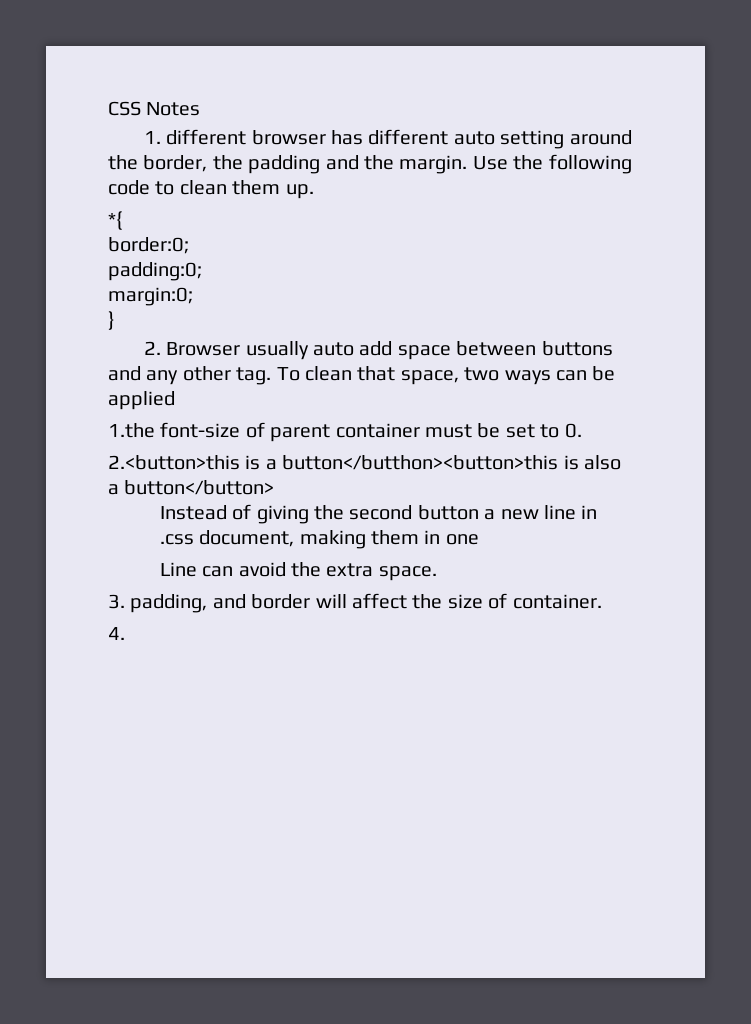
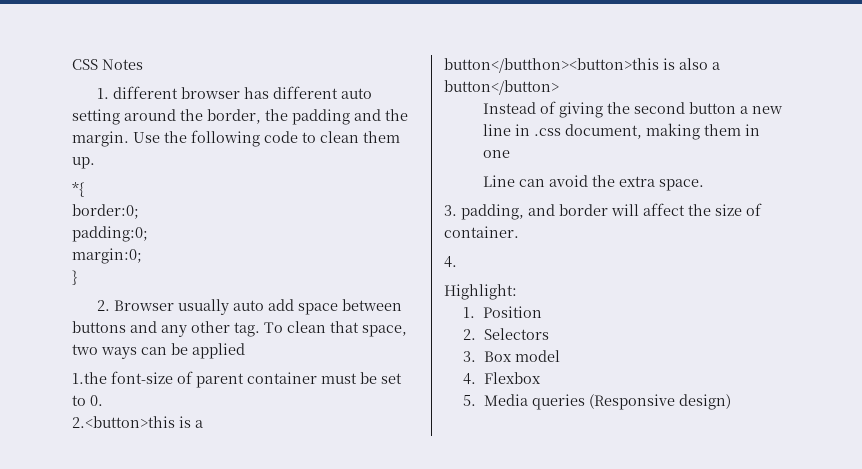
+ Highlight:
+ 1. Position
+ 2. Selectors
+ 3. Box model
+ 4. Flexbox
+ 5. Media queries (Responsive design)

